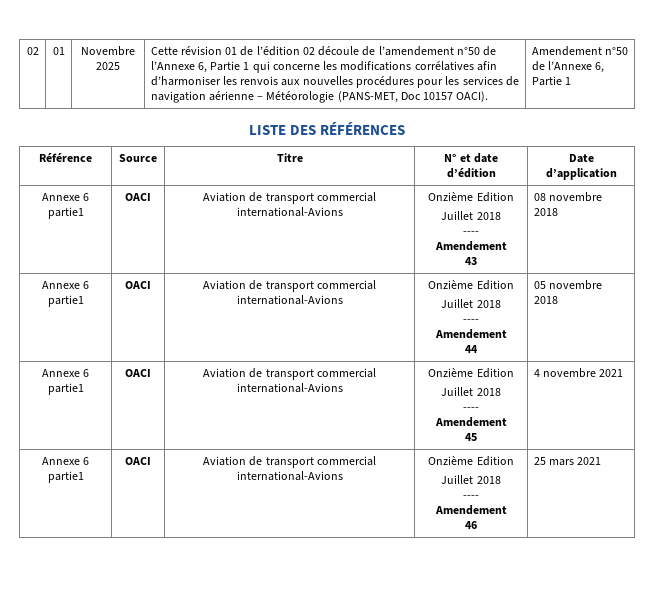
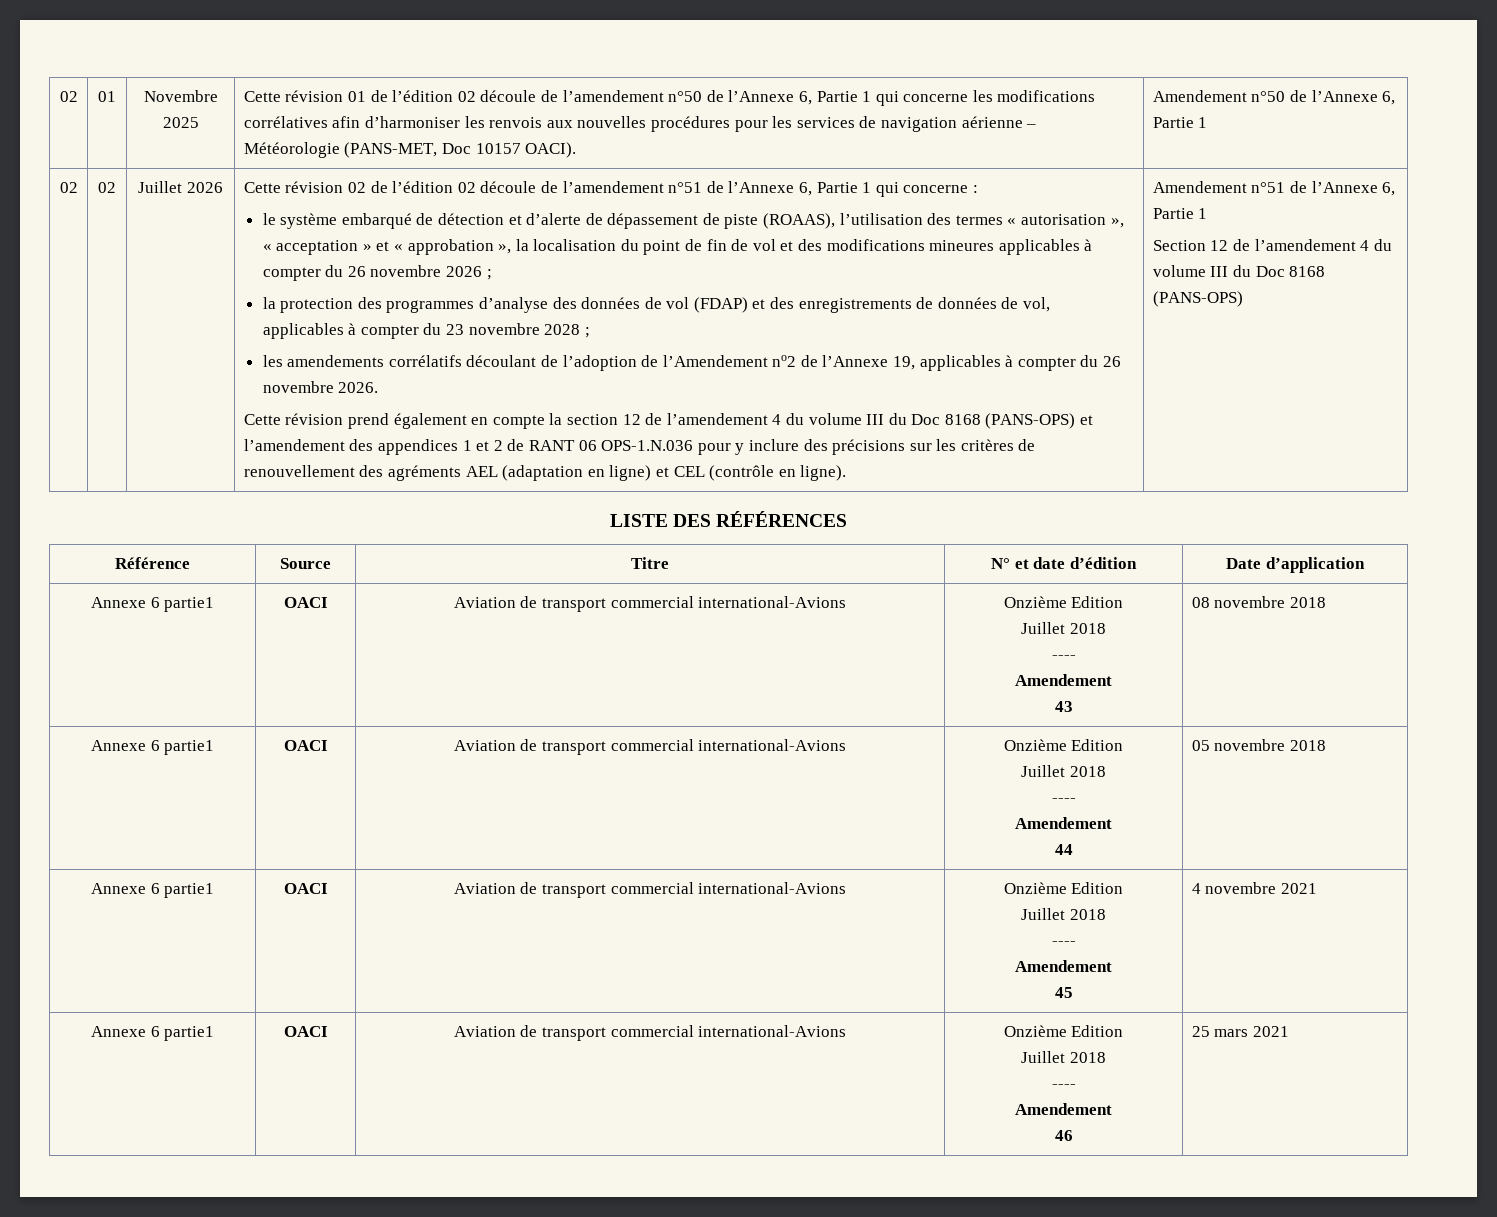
+ 02 | 02 | Juillet 2026 | Cette révision 02 de l’édition 02 découle de l’amendement n°51 de l’Annexe 6, Partie 1 qui concerne :
+ le système embarqué de détection et d’alerte de dépassement de piste (ROAAS), l’utilisation des termes « autorisation », « acceptation » et « approbation », la localisation du point de fin de vol et des modifications mineures applicables à compter du 26 novembre 2026 ;
+ la protection des programmes d’analyse des données de vol (FDAP) et des enregistrements de données de vol, applicables à compter du 23 novembre 2028 ;
+ les amendements corrélatifs découlant de l’adoption de l’Amendement no2 de l’Annexe 19, applicables à compter du 26 novembre 2026.
+ Cette révision prend également en compte la section 12 de l’amendement 4 du volume III du Doc 8168 (PANS-OPS) et l’amendement des appendices 1 et 2 de RANT 06 OPS-1.N.036 pour y inclure des précisions sur les critères de renouvellement des agréments AEL (adaptation en ligne) et CEL (contrôle en ligne). | Amendement n°51 de l’Annexe 6, Partie 1
+ Section 12 de l’amendement 4 du volume III du Doc 8168 (PANS-OPS)

